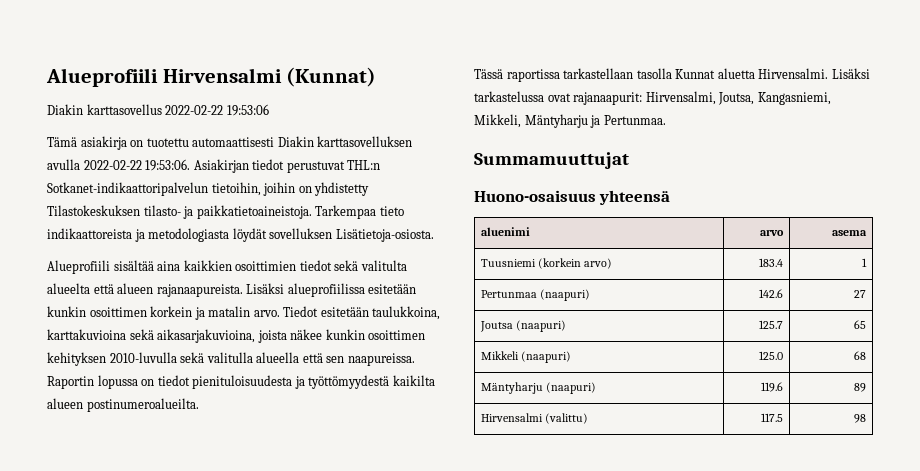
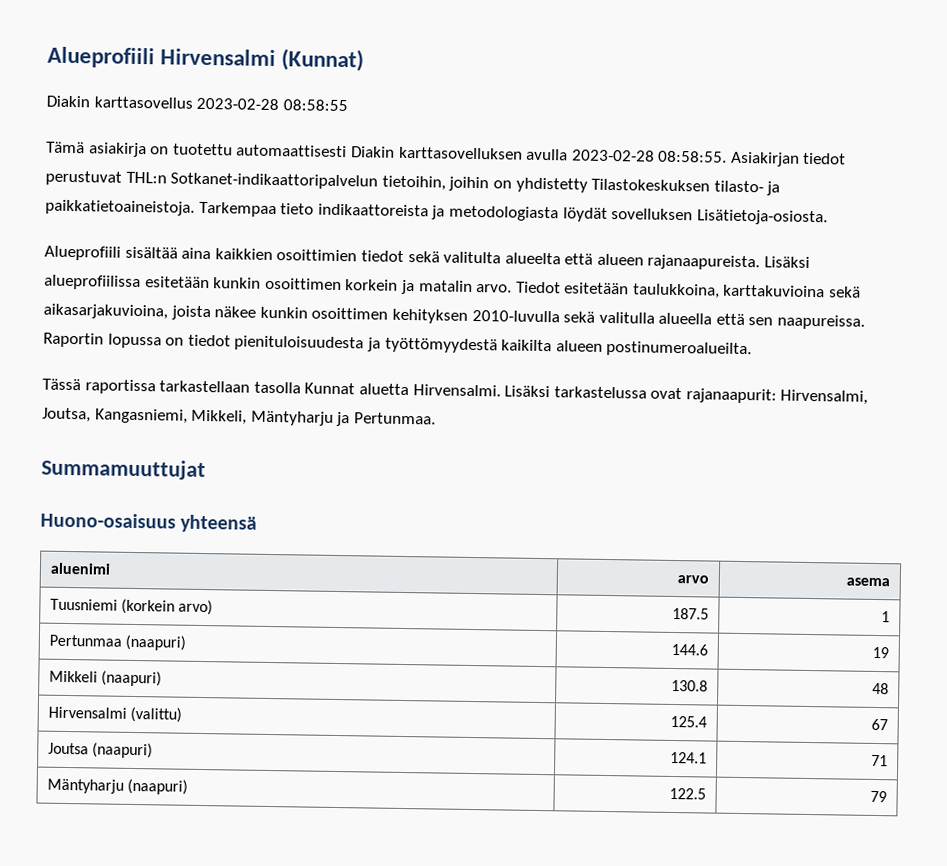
- Diakin karttasovellus 2022-02-22 19:53:06
+ Diakin karttasovellus 2023-02-28 08:58:55
- Tämä asiakirja on tuotettu automaattisesti Diakin karttasovelluksen avulla 2022-02-22 19:53:06.
+ Tämä asiakirja on tuotettu automaattisesti Diakin karttasovelluksen avulla 2023-02-28 08:58:55.
- Tuusniemi (korkein arvo) | 183.4 | 1
+ Tuusniemi (korkein arvo) | 187.5 | 1
- Pertunmaa (naapuri) | 142.6 | 27
- Joutsa (naapuri) | 125.7 | 65
- Mikkeli (naapuri) | 125.0 | 68
- Mäntyharju (naapuri) | 119.6 | 89
- Hirvensalmi (valittu) | 117.5 | 98
+ Pertunmaa (naapuri) | 144.6 | 19
+ Mikkeli (naapuri) | 130.8 | 48
+ Hirvensalmi (valittu) | 125.4 | 67
+ Joutsa (naapuri) | 124.1 | 71
+ Mäntyharju (naapuri) | 122.5 | 79

